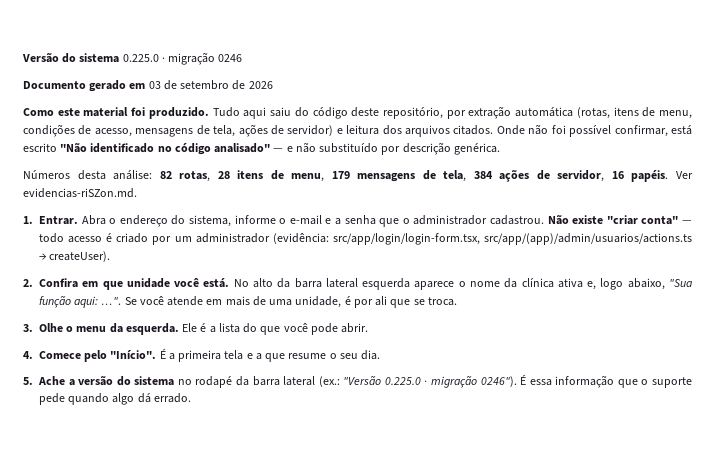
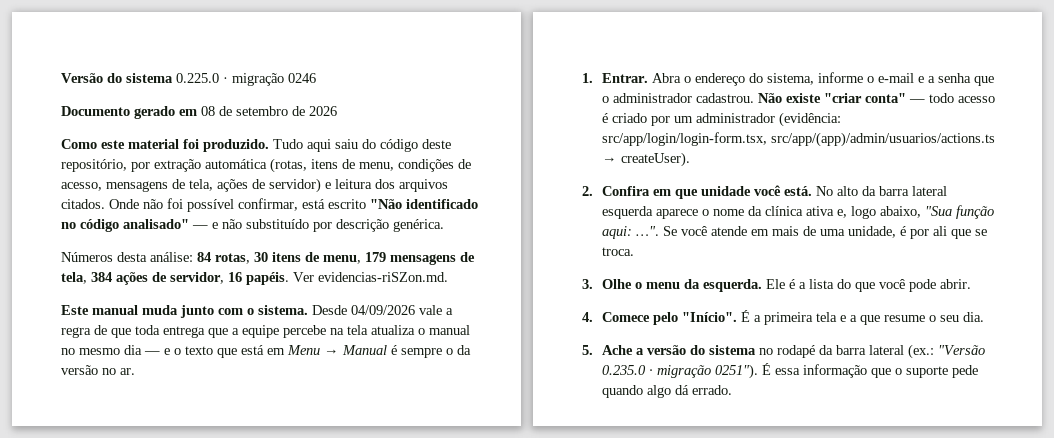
- Documento gerado em 03 de setembro de 2026
+ Documento gerado em 08 de setembro de 2026
- Números desta análise: 82 rotas, 28 itens de menu, 179 mensagens de tela, 384 ações de servidor, 16 papéis.
+ Números desta análise: 84 rotas, 30 itens de menu, 179 mensagens de tela, 384 ações de servidor, 16 papéis.
+ Este manual muda junto com o sistema. Desde 04/09/2026 vale a regra de que toda entrega que a equipe percebe na tela atualiza o manual no mesmo dia — e o texto que está em Menu → Manual é sempre o da versão no ar.
- 5. Ache a versão do sistema no rodapé da barra lateral (ex.: "Versão 0.225.0 · migração 0246").
+ 5. Ache a versão do sistema no rodapé da barra lateral (ex.: "Versão 0.235.0 · migração 0251").

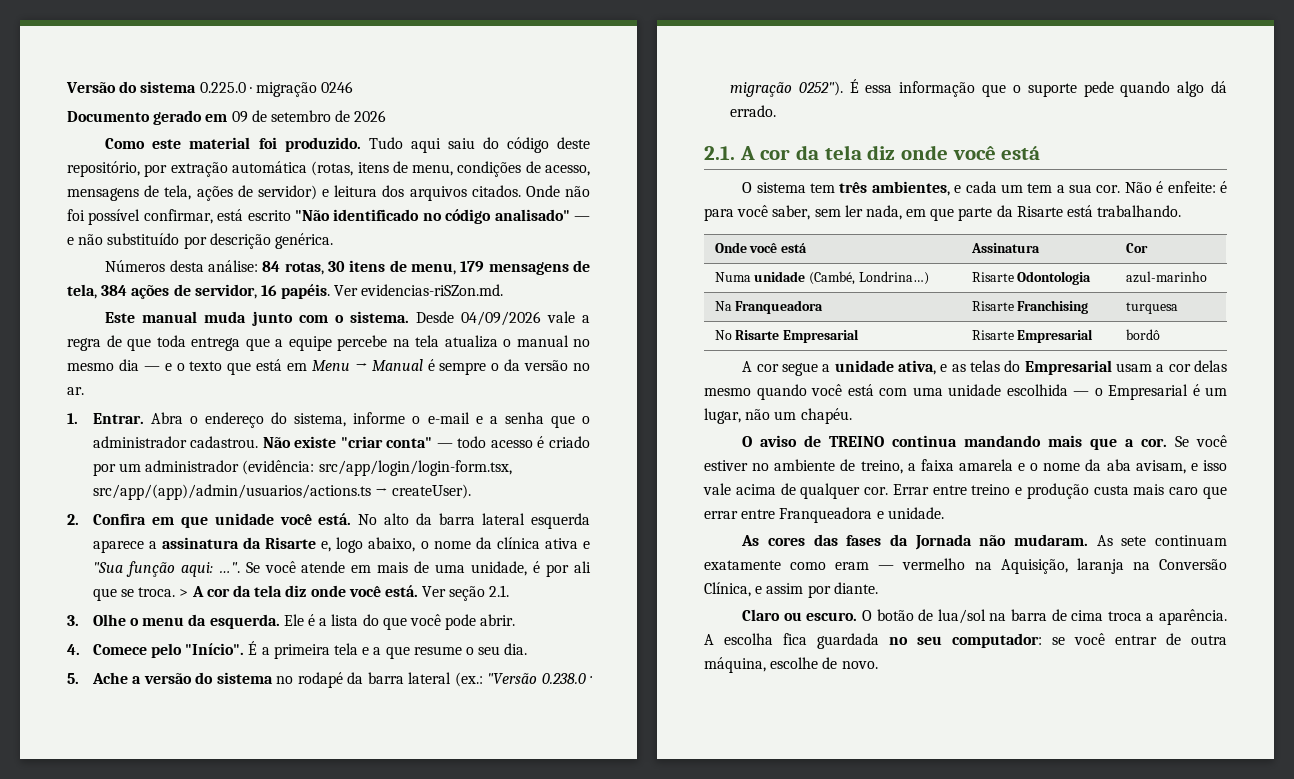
- Documento gerado em 08 de setembro de 2026
+ Documento gerado em 09 de setembro de 2026
- No alto da barra lateral esquerda aparece o nome da clínica ativa e, logo abaixo, "Sua função aqui: …".
+ No alto da barra lateral esquerda aparece a assinatura da Risarte e, logo abaixo, o nome da clínica ativa e "Sua função aqui: …".
+ > A cor da tela diz onde você está. Ver seção 2.1.
- 5. Ache a versão do sistema no rodapé da barra lateral (ex.: "Versão 0.235.0 · migração 0251").
+ 5. Ache a versão do sistema no rodapé da barra lateral (ex.: "Versão 0.238.0 · migração 0252").
+ 2.1. A cor da tela diz onde você está
+ O sistema tem três ambientes, e cada um tem a sua cor. Não é enfeite: é para você saber, sem ler nada, em que parte da Risarte está trabalhando.
+ Onde você está | Assinatura | Cor
+ Numa unidade (Cambé, Londrina…) | Risarte Odontologia | azul-marinho
+ Na Franqueadora | Risarte Franchising | turquesa
+ No Risarte Empresarial | Risarte Empresarial | bordô
+ A cor segue a unidade ativa, e as telas do Empresarial usam a cor delas mesmo quando você está com uma unidade escolhida — o Empresarial é um lugar, não um chapéu.
+ O aviso de TREINO continua mandando mais que a cor. Se você estiver no ambiente de treino, a faixa amarela e o nome da aba avisam, e isso vale acima de qualquer cor. Errar entre treino e produção custa mais caro que errar entre Franqueadora e unidade.
+ As cores das fases da Jornada não mudaram. As sete continuam exatamente como eram — vermelho na Aquisição, laranja na Conversão Clínica, e assim por diante.
+ Claro ou escuro. O botão de lua/sol na barra de cima troca a aparência. A escolha fica guardada no seu computador: se você entrar de outra máquina, escolhe de novo.

